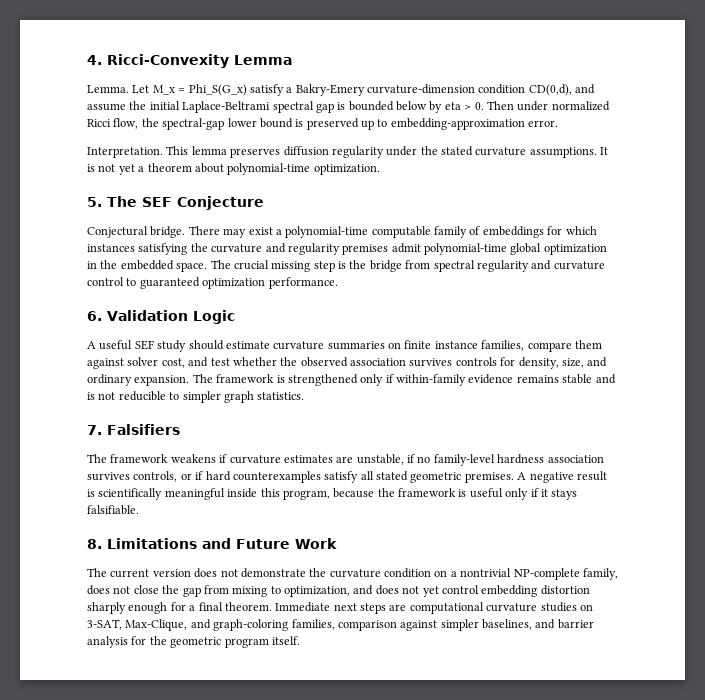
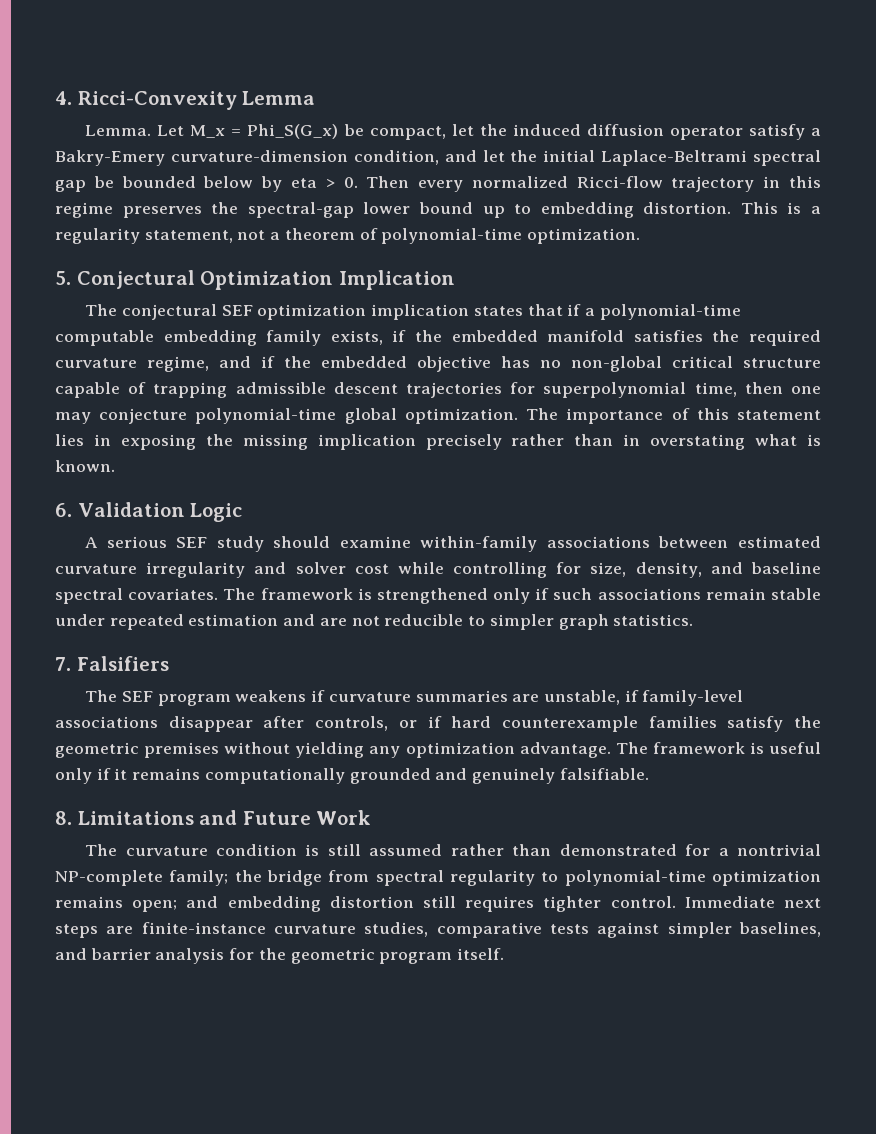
- Let M_x = Phi_S(G_x) satisfy a Bakry-Emery curvature-dimension condition CD(0,d), and assume the initial Laplace-Beltrami spectral gap is bounded below by eta > 0. Then under normalized Ricci flow, the spectral-gap lower bound is preserved up to embedding-approximation error.
- Interpretation. This lemma preserves diffusion regularity under the stated curvature assumptions. It is not yet a theorem about polynomial-time optimization.
+ Let M_x = Phi_S(G_x) be compact, let the induced diffusion operator satisfy a Bakry-Emery curvature-dimension condition, and let the initial Laplace-Beltrami spectral gap be bounded below by eta > 0. Then every normalized Ricci-flow trajectory in this regime preserves the spectral-gap lower bound up to embedding distortion. This is a regularity statement, not a theorem of polynomial-time optimization.
- 5. The SEF Conjecture
- Conjectural bridge. There may exist a polynomial-time computable family of embeddings for which instances satisfying the curvature and regularity premises admit polynomial-time global optimization in the embedded space. The crucial missing step is the bridge from spectral regularity and curvature control to guaranteed optimization performance.
+ 5. Conjectural Optimization Implication
+ The conjectural SEF optimization implication states that if a polynomial-time computable embedding family exists, if the embedded manifold satisfies the required curvature regime, and if the embedded objective has no non-global critical structure capable of trapping admissible descent trajectories for superpolynomial time, then one may conjecture polynomial-time global optimization. The importance of this statement lies in exposing the missing implication precisely rather than in overstating what is known.
- A useful SEF study should estimate curvature summaries on finite instance families, compare them against solver cost, and test whether the observed association survives controls for density, size, and ordinary expansion.
+ A serious SEF study should examine within-family associations between estimated curvature irregularity and solver cost while controlling for size, density, and baseline spectral covariates.
- The framework is strengthened only if within-family evidence remains stable and is not reducible to simpler graph statistics.
+ The framework is strengthened only if such associations remain stable under repeated estimation and are not reducible to simpler graph statistics.
- The framework weakens if curvature estimates are unstable, if no family-level hardness association survives controls, or if hard counterexamples satisfy all stated geometric premises. A negative result is scientifically meaningful inside this program, because the framework is useful only if it stays falsifiable.
+ The SEF program weakens if curvature summaries are unstable, if family-level associations disappear after controls, or if hard counterexample families satisfy the geometric premises without yielding any optimization advantage. The framework is useful only if it remains computationally grounded and genuinely falsifiable.
- The current version does not demonstrate the curvature condition on a nontrivial NP-complete family, does not close the gap from mixing to optimization, and does not yet control embedding distortion sharply enough for a final theorem. Immediate next steps are computational curvature studies on 3-SAT, Max-Clique, and graph-coloring families, comparison against simpler baselines, and barrier analysis for the geometric program itself.
+ The curvature condition is still assumed rather than demonstrated for a nontrivial NP-complete family; the bridge from spectral regularity to polynomial-time optimization remains open; and embedding distortion still requires tighter control. Immediate next steps are finite-instance curvature studies, comparative tests against simpler baselines, and barrier analysis for the geometric program itself.

